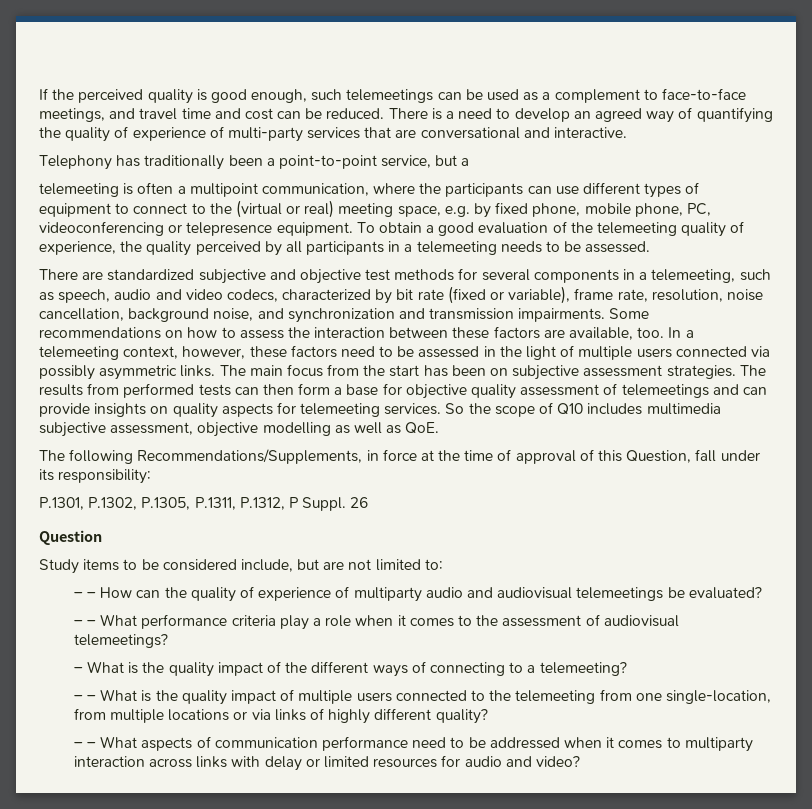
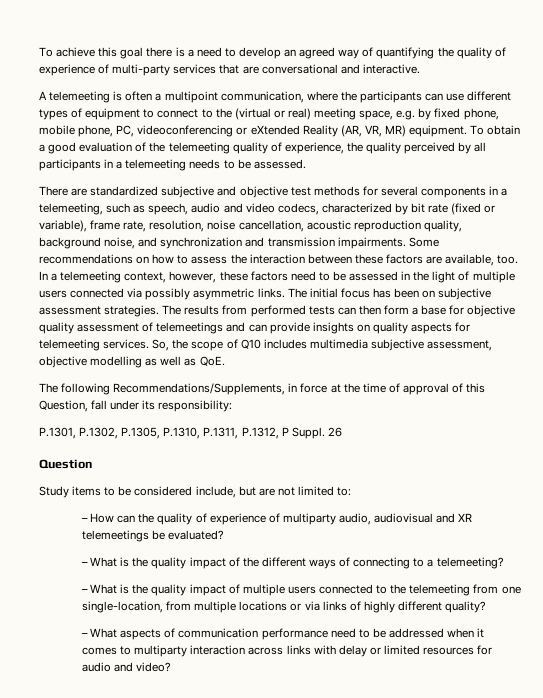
- If the perceived quality is good enough, such telemeetings can be used as a complement to face-to-face meetings, and travel time and cost can be reduced. There is a need to develop an agreed way of quantifying the quality of experience of multi-party services that are conversational and interactive.
+ To achieve this goal there is a need to develop an agreed way of quantifying the quality of experience of multi-party services that are conversational and interactive.
- Telephony has traditionally been a point-to-point service, but a
- telemeeting is often a multipoint communication, where the participants can use different types of equipment to connect to the (virtual or real) meeting space, e.g. by fixed phone, mobile phone, PC, videoconferencing or telepresence equipment.
+ A telemeeting is often a multipoint communication, where the participants can use different types of equipment to connect to the (virtual or real) meeting space, e.g. by fixed phone, mobile phone, PC, videoconferencing or eXtended Reality (AR, VR, MR) equipment.
- There are standardized subjective and objective test methods for several components in a telemeeting, such as speech, audio and video codecs, characterized by bit rate (fixed or variable), frame rate, resolution, noise cancellation, background noise, and synchronization and transmission impairments.
+ There are standardized subjective and objective test methods for several components in a telemeeting, such as speech, audio and video codecs, characterized by bit rate (fixed or variable), frame rate, resolution, noise cancellation, acoustic reproduction quality, background noise, and synchronization and transmission impairments.
- The main focus from the start has been on subjective assessment strategies.
+ The initial focus has been on subjective assessment strategies.
- So the scope of Q10 includes multimedia subjective assessment, objective modelling as well as QoE.
+ So, the scope of Q10 includes multimedia subjective assessment, objective modelling as well as QoE.
- P.1301, P.1302, P.1305, P.1311, P.1312, P Suppl.
+ P.1301, P.1302, P.1305, P.1310, P.1311, P.1312, P Suppl.
- – – How can the quality of experience of multiparty audio and audiovisual telemeetings be evaluated?
+ – How can the quality of experience of multiparty audio, audiovisual and XR telemeetings be evaluated?
- – – What performance criteria play a role when it comes to the assessment of audiovisual telemeetings?
- – – What is the quality impact of multiple users connected to the telemeeting from one single-location, from multiple locations or via links of highly different quality?
+ – What is the quality impact of multiple users connected to the telemeeting from one single-location, from multiple locations or via links of highly different quality?
- – – What aspects of communication performance need to be addressed when it comes to multiparty interaction across links with delay or limited resources for audio and video?
+ – What aspects of communication performance need to be addressed when it comes to multiparty interaction across links with delay or limited resources for audio and video?

